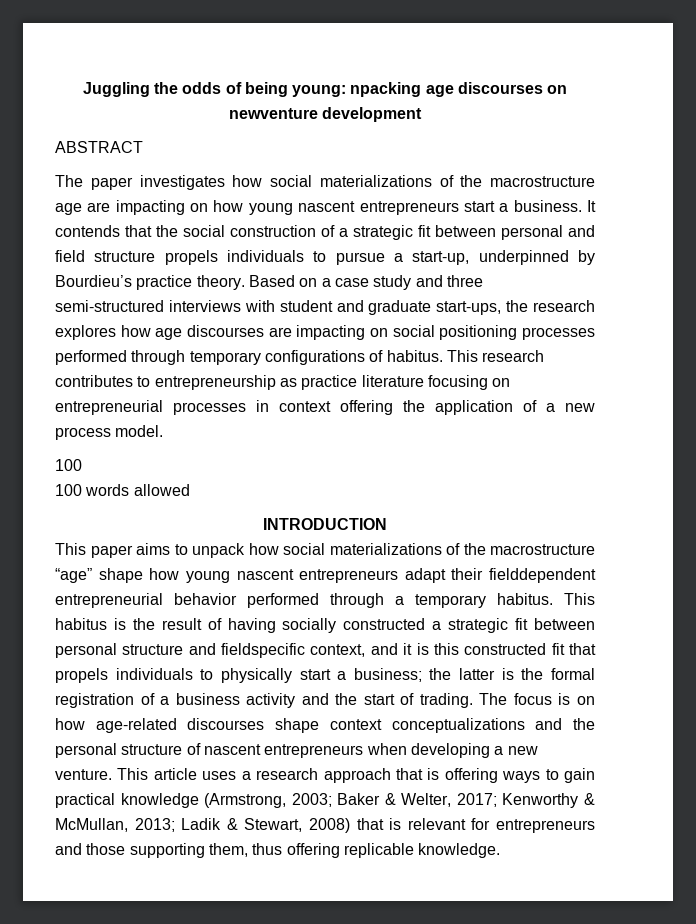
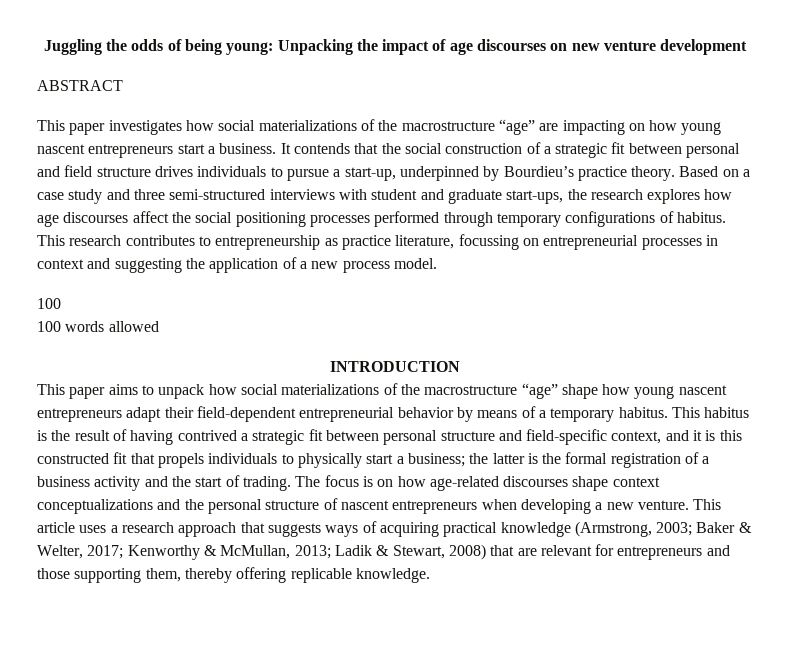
- Juggling the odds of being young: npacking age discourses on newventure development
+ Juggling the odds of being young: Unpacking the impact of age discourses on new venture development
- The paper investigates how social materializations of the macrostructure age are impacting on how young nascent entrepreneurs start a business.
+ This paper investigates how social materializations of the macrostructure “age” are impacting on how young nascent entrepreneurs start a business.
- It contends that the social construction of a strategic fit between personal and field structure propels individuals to pursue a start-up, underpinned by Bourdieu’s practice theory.
+ It contends that the social construction of a strategic fit between personal and field structure drives individuals to pursue a start-up, underpinned by Bourdieu’s practice theory.
- Based on a case study and three semi-structured interviews with student and graduate start-ups, the research explores how age discourses are impacting on social positioning processes performed through temporary configurations of habitus.
+ Based on a case study and three semi-structured interviews with student and graduate start-ups, the research explores how age discourses affect the social positioning processes performed through temporary configurations of habitus.
- This research contributes to entrepreneurship as practice literature focusing on entrepreneurial processes in context offering the application of a new process model.
+ This research contributes to entrepreneurship as practice literature, focussing on entrepreneurial processes in context and suggesting the application of a new process model.
- This paper aims to unpack how social materializations of the macrostructure “age” shape how young nascent entrepreneurs adapt their fielddependent entrepreneurial behavior performed through a temporary habitus.
+ This paper aims to unpack how social materializations of the macrostructure “age” shape how young nascent entrepreneurs adapt their field-dependent entrepreneurial behavior by means of a temporary habitus.
- This habitus is the result of having socially constructed a strategic fit between personal structure and fieldspecific context, and it is this constructed fit that propels individuals to physically start a business; the latter is the formal registration of a business activity and the start of trading.
+ This habitus is the result of having contrived a strategic fit between personal structure and field-specific context, and it is this constructed fit that propels individuals to physically start a business; the latter is the formal registration of a business activity and the start of trading.
- This article uses a research approach that is offering ways to gain practical knowledge (Armstrong, 2003; Baker & Welter, 2017; Kenworthy & McMullan, 2013; Ladik & Stewart, 2008) that is relevant for entrepreneurs and those supporting them, thus offering replicable knowledge.
+ This article uses a research approach that suggests ways of acquiring practical knowledge (Armstrong, 2003; Baker & Welter, 2017; Kenworthy & McMullan, 2013; Ladik & Stewart, 2008) that are relevant for entrepreneurs and those supporting them, thereby offering replicable knowledge.

